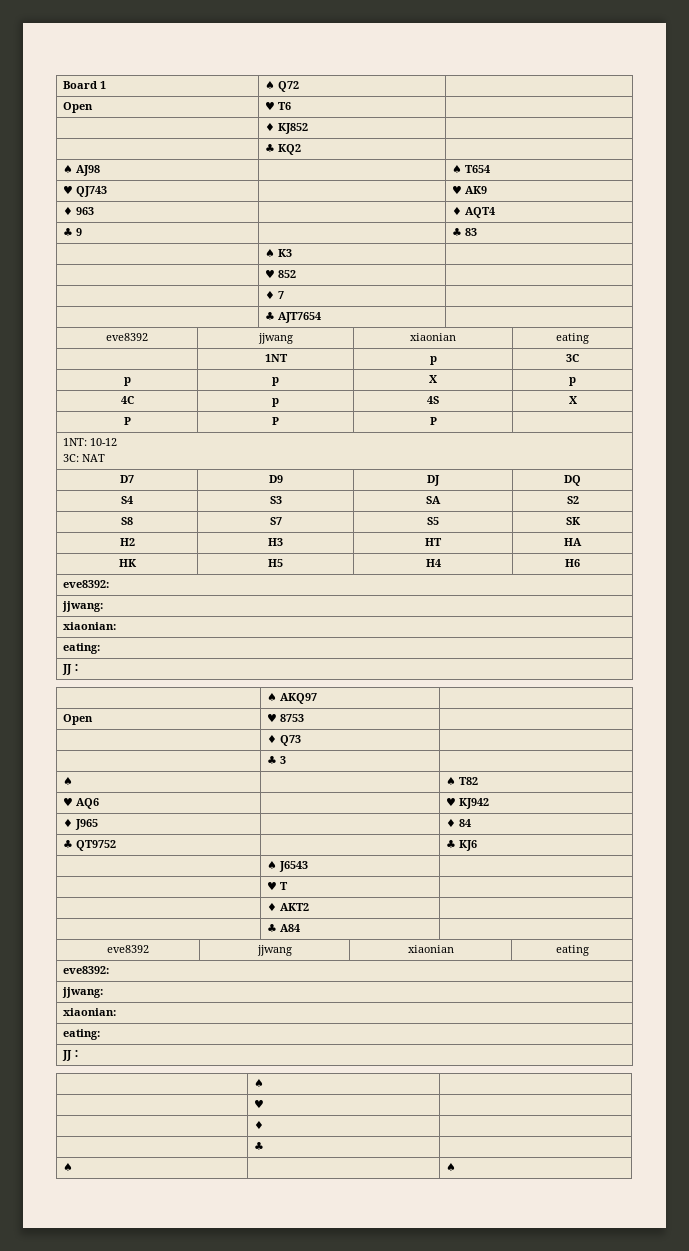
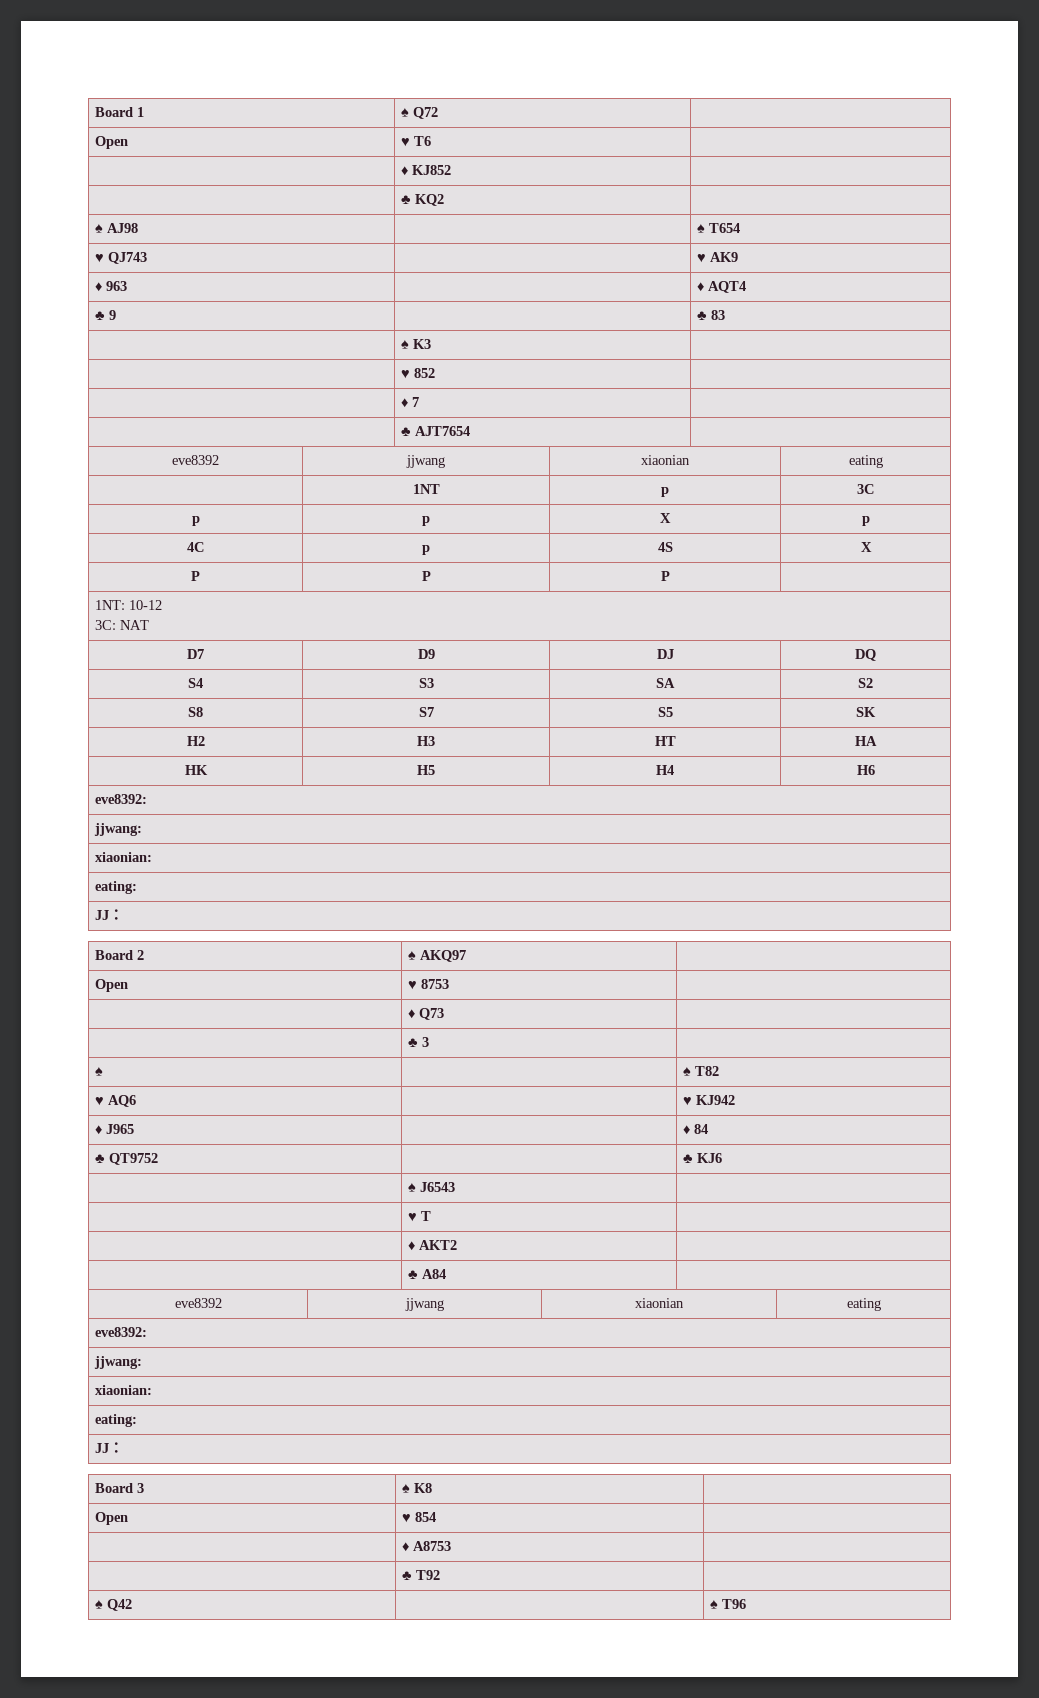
- | ♠ AKQ97 |
+ Board 2 | ♠ AKQ97 |
- | ♠ |
- | ♥ |
- | ♦ |
- | ♣ |
- ♠ | | ♠
+ Board 3 | ♠ K8 |
+ Open | ♥ 854 |
+ | ♦ A8753 |
+ | ♣ T92 |
+ ♠ Q42 | | ♠ T96

